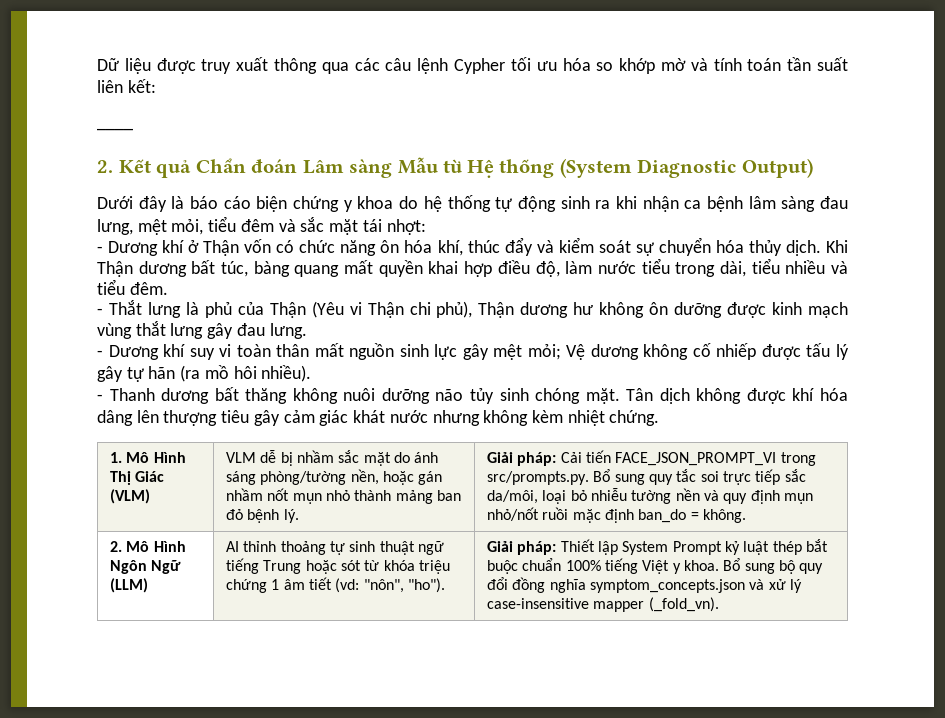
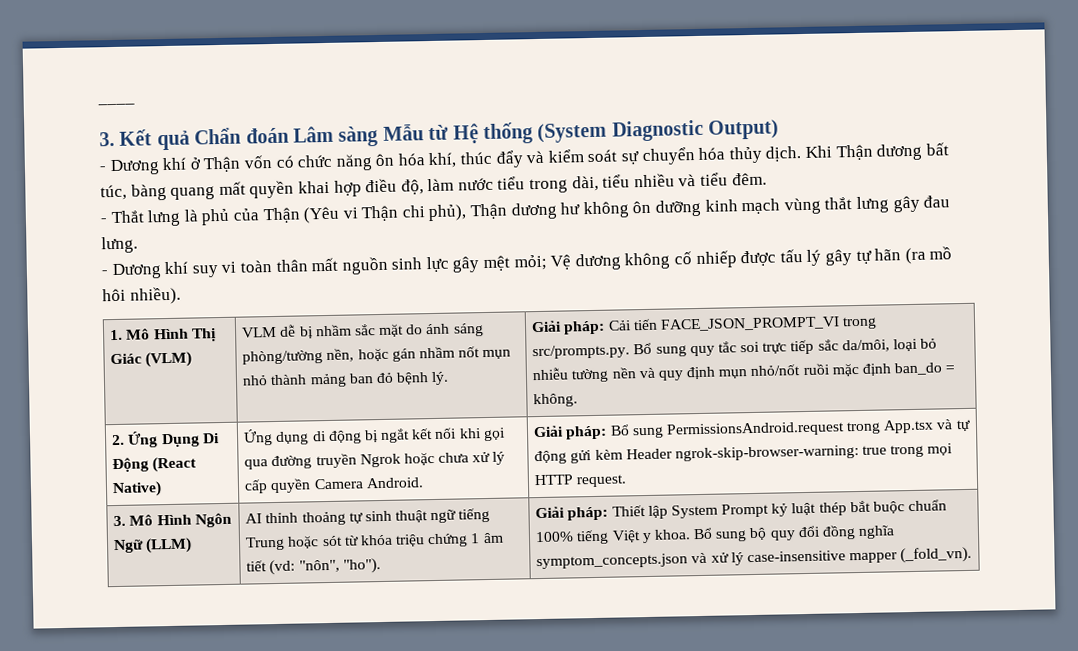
- Dữ liệu được truy xuất thông qua các câu lệnh Cypher tối ưu hóa so khớp mờ và tính toán tần suất liên kết:
- 2. Kết quả Chẩn đoán Lâm sàng Mẫu từ Hệ thống (System Diagnostic Output)
+ 3. Kết quả Chẩn đoán Lâm sàng Mẫu từ Hệ thống (System Diagnostic Output)
- Dưới đây là báo cáo biện chứng y khoa do hệ thống tự động sinh ra khi nhận ca bệnh lâm sàng đau lưng, mệt mỏi, tiểu đêm và sắc mặt tái nhợt:
- - Thắt lưng là phủ của Thận (Yêu vi Thận chi phủ), Thận dương hư không ôn dưỡng được kinh mạch vùng thắt lưng gây đau lưng.
+ - Thắt lưng là phủ của Thận (Yêu vi Thận chi phủ), Thận dương hư không ôn dưỡng kinh mạch vùng thắt lưng gây đau lưng.
- - Thanh dương bất thăng không nuôi dưỡng não tủy sinh chóng mặt. Tân dịch không được khí hóa dâng lên thượng tiêu gây cảm giác khát nước nhưng không kèm nhiệt chứng.
- 2. Mô Hình Ngôn Ngữ (LLM)
+ 2. Ứng Dụng Di Động (React Native) | Ứng dụng di động bị ngắt kết nối khi gọi qua đường truyền Ngrok hoặc chưa xử lý cấp quyền Camera Android. | Giải pháp: Bổ sung PermissionsAndroid.request trong App.tsx và tự động gửi kèm Header ngrok-skip-browser-warning: true trong mọi HTTP request.
+ 3. Mô Hình Ngôn Ngữ (LLM)

